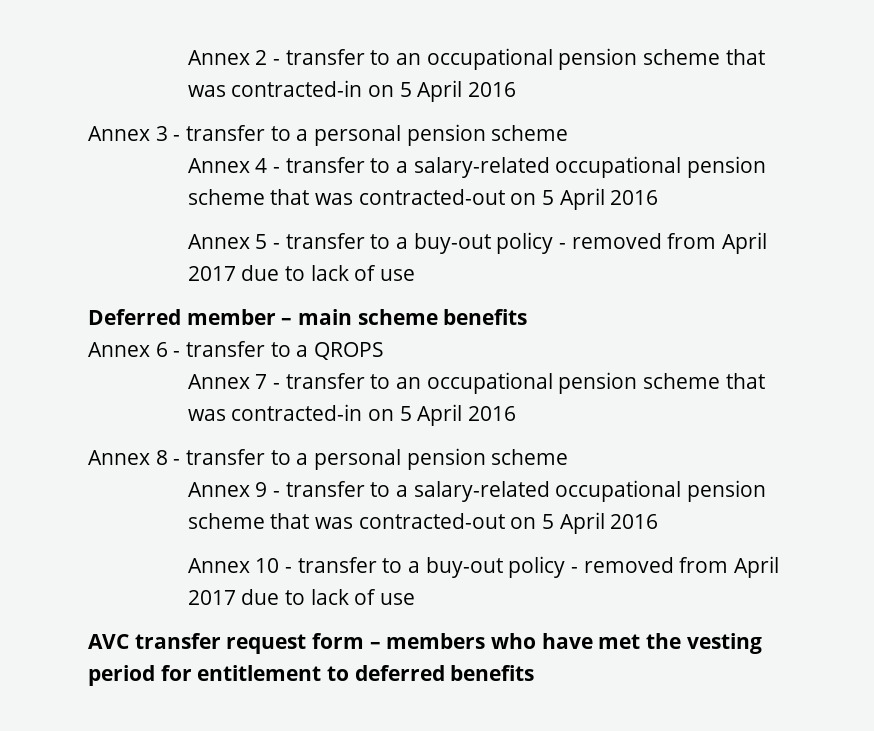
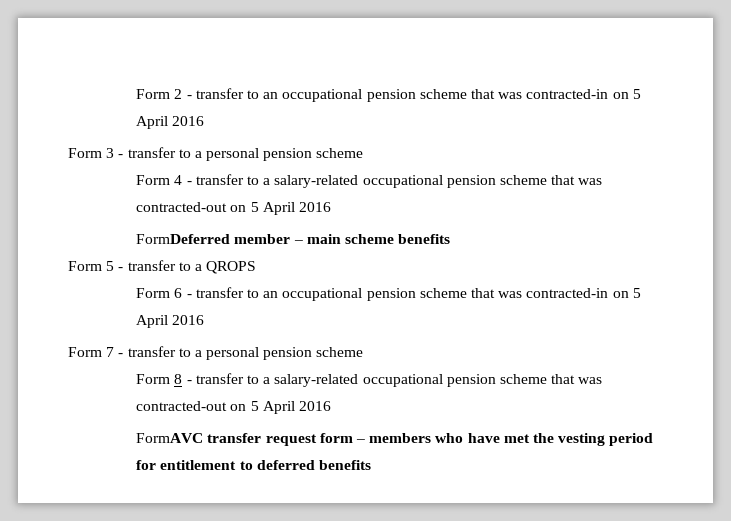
- Annex 2 - transfer to an occupational pension scheme that was contracted-in on 5 April 2016
+ Form 2 - transfer to an occupational pension scheme that was contracted-in on 5 April 2016
- Annex 3 - transfer to a personal pension scheme
+ Form 3 - transfer to a personal pension scheme
- Annex 4 - transfer to a salary-related occupational pension scheme that was contracted-out on 5 April 2016
+ Form 4 - transfer to a salary-related occupational pension scheme that was contracted-out on 5 April 2016
- Annex 5 - transfer to a buy-out policy - removed from April 2017 due to lack of use
- Deferred member – main scheme benefits
+ FormDeferred member – main scheme benefits
- Annex 6 - transfer to a QROPS
+ Form 5 - transfer to a QROPS
- Annex 7 - transfer to an occupational pension scheme that was contracted-in on 5 April 2016
+ Form 6 - transfer to an occupational pension scheme that was contracted-in on 5 April 2016
- Annex 8 - transfer to a personal pension scheme
- Annex 9 - transfer to a salary-related occupational pension scheme that was contracted-out on 5 April 2016
+ Form 7 - transfer to a personal pension scheme
+ Form 8 - transfer to a salary-related occupational pension scheme that was contracted-out on 5 April 2016
- Annex 10 - transfer to a buy-out policy - removed from April 2017 due to lack of use
- AVC transfer request form – members who have met the vesting period for entitlement to deferred benefits
+ FormAVC transfer request form – members who have met the vesting period for entitlement to deferred benefits

